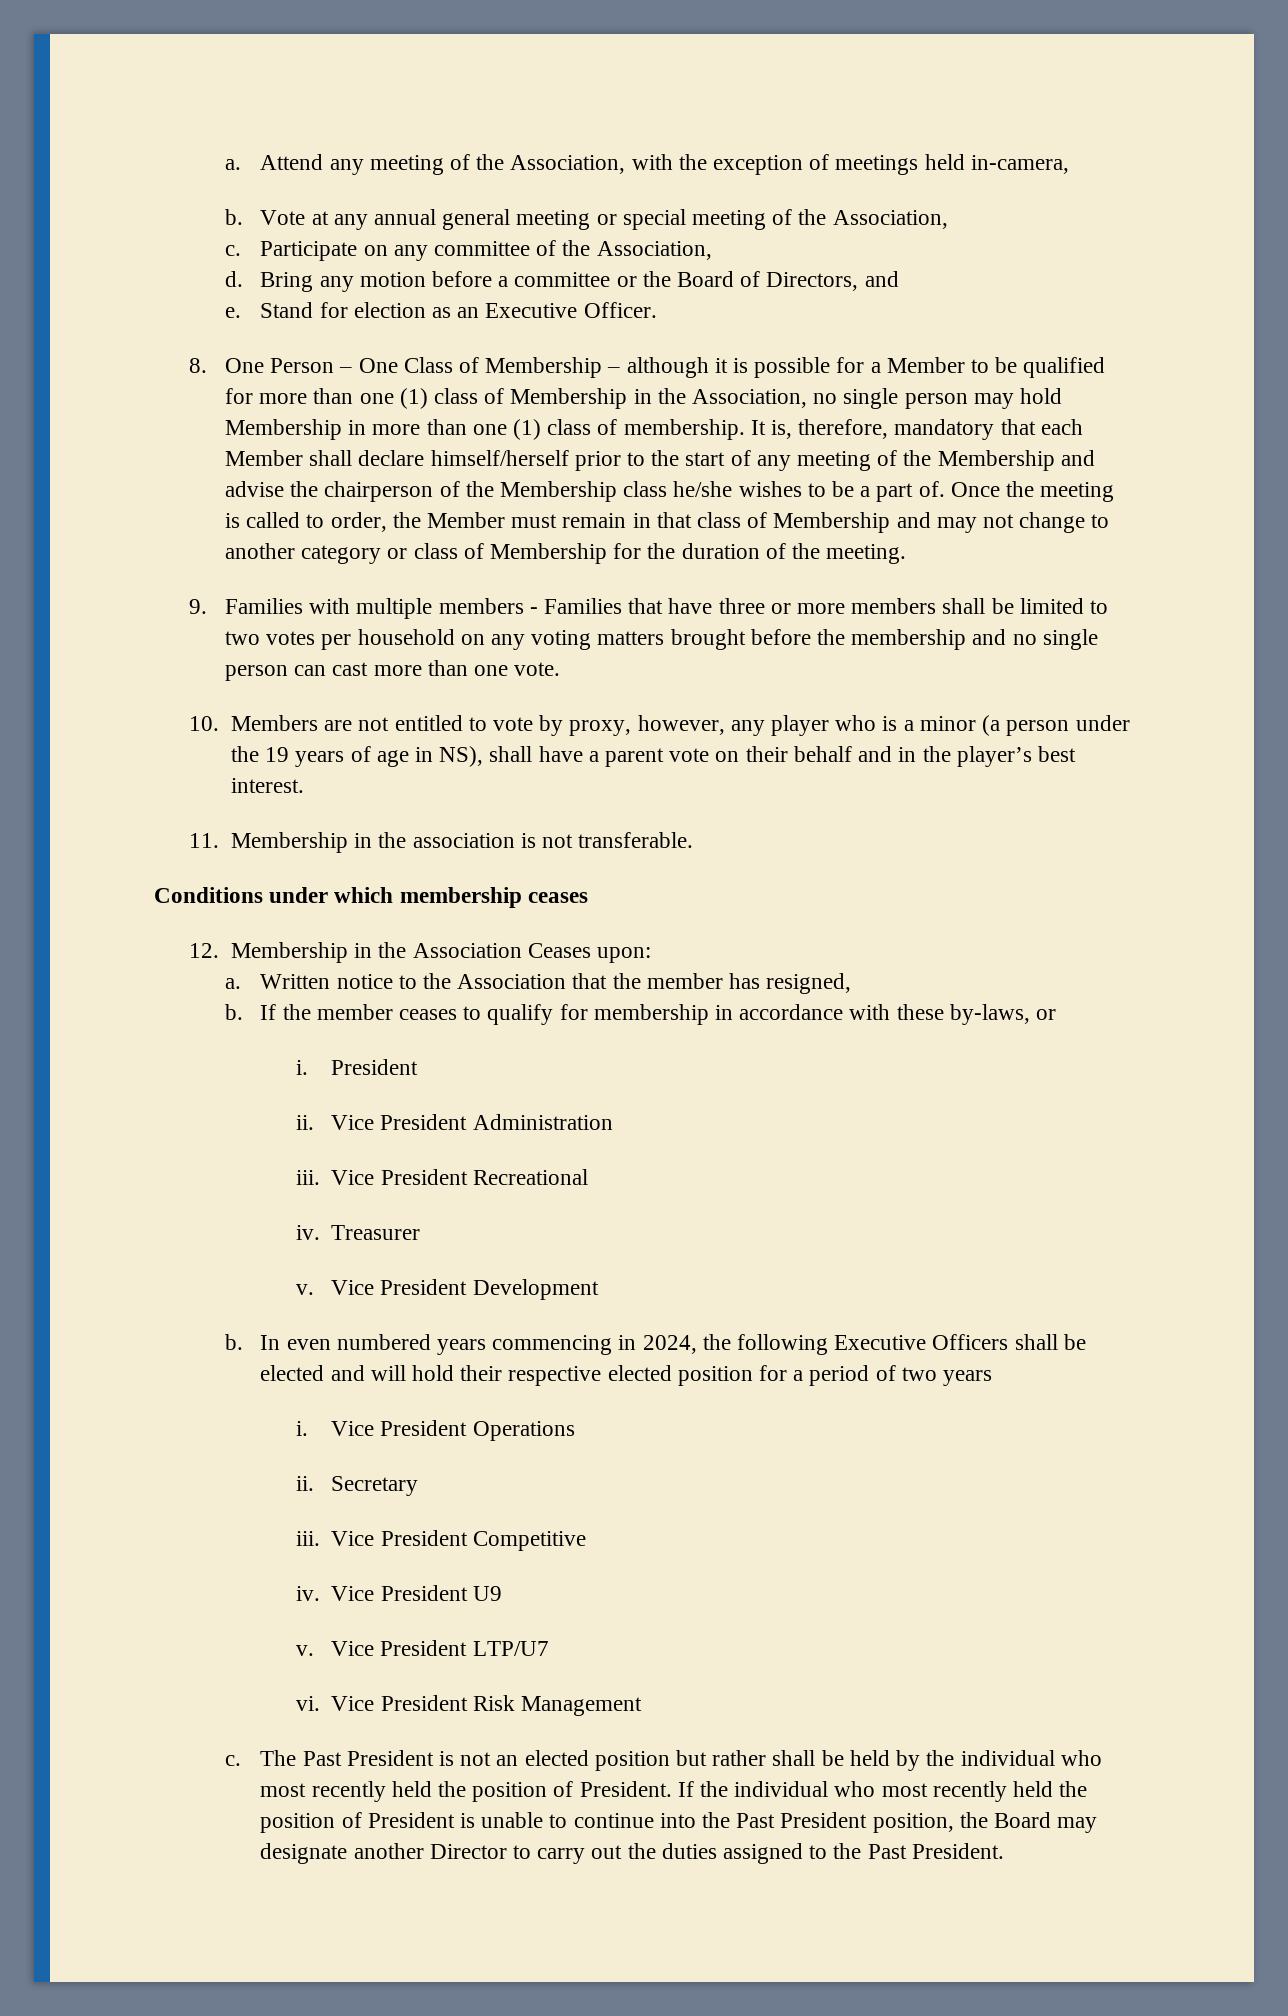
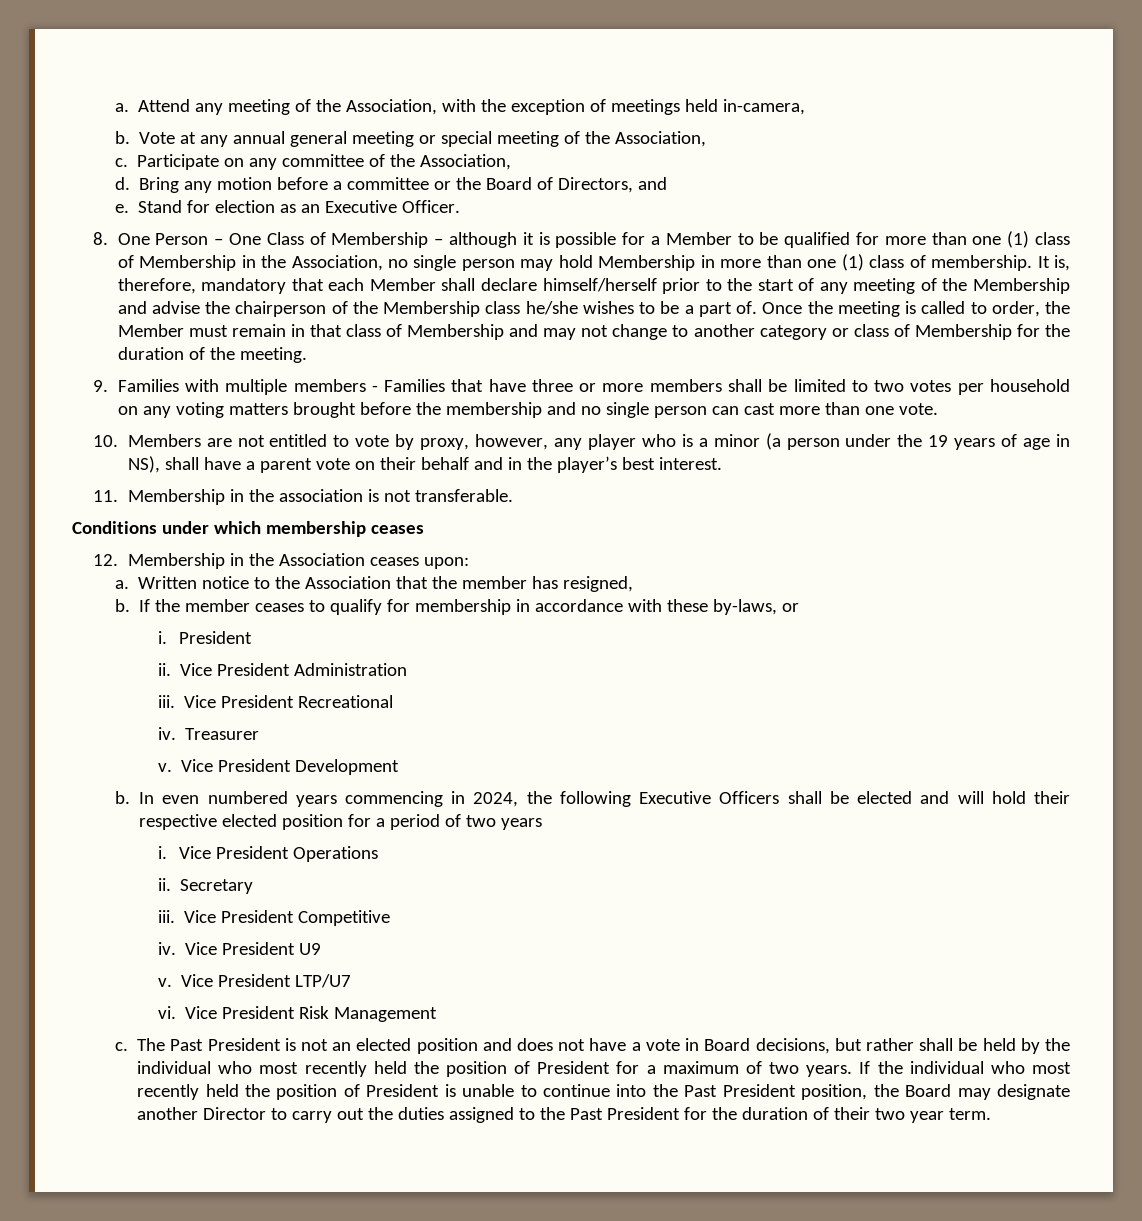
- 12. Membership in the Association Ceases upon:
+ 12. Membership in the Association ceases upon:
- The Past President is not an elected position but rather shall be held by the individual who most recently held the position of President.
+ The Past President is not an elected position and does not have a vote in Board decisions, but rather shall be held by the individual who most recently held the position of President for a maximum of two years.
- If the individual who most recently held the position of President is unable to continue into the Past President position, the Board may designate another Director to carry out the duties assigned to the Past President.
+ If the individual who most recently held the position of President is unable to continue into the Past President position, the Board may designate another Director to carry out the duties assigned to the Past President for the duration of their two year term.

